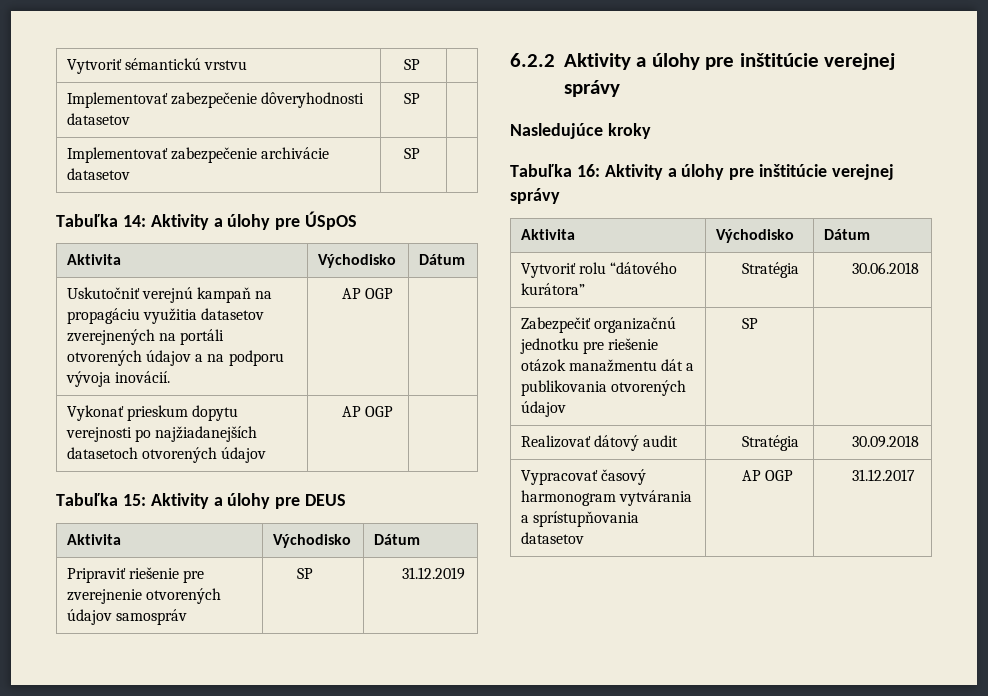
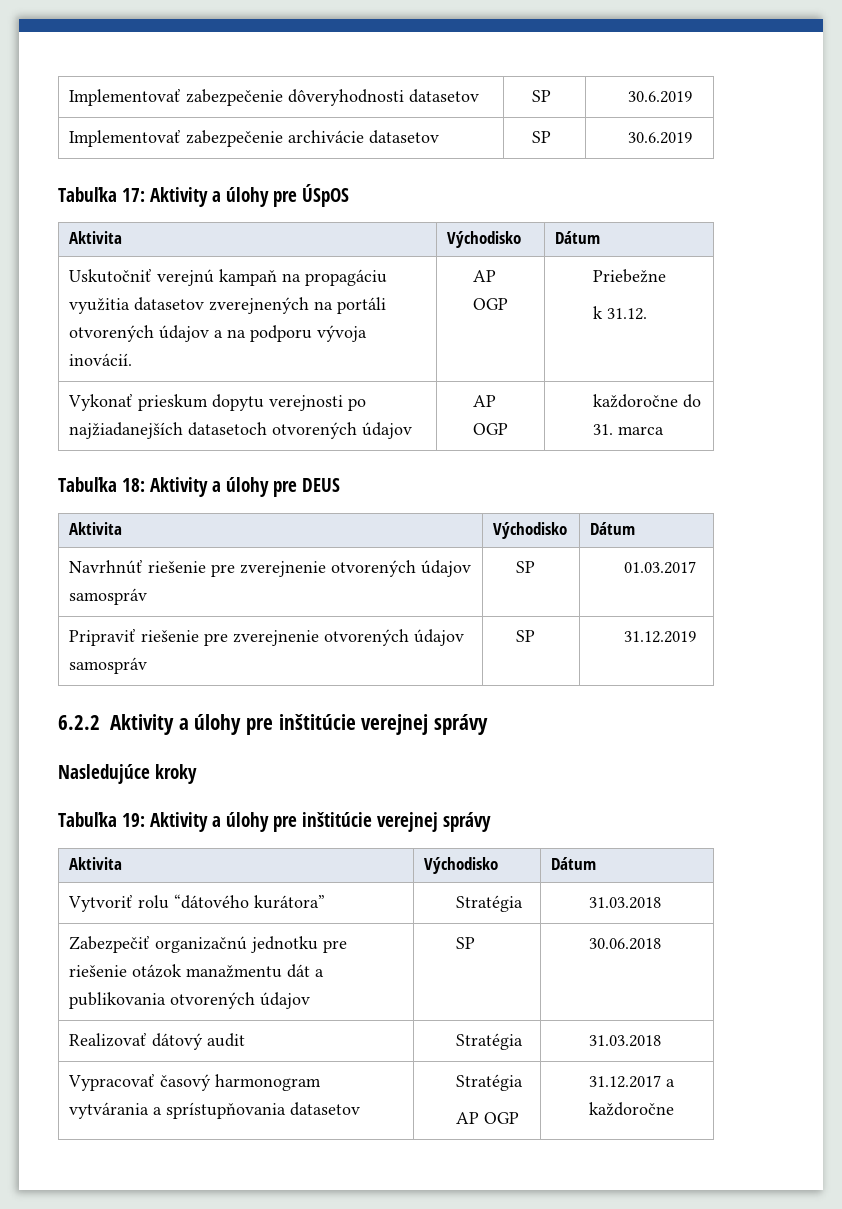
- Vytvoriť sémantickú vrstvu | SP |
- Implementovať zabezpečenie dôveryhodnosti datasetov | SP |
+ Implementovať zabezpečenie dôveryhodnosti datasetov | SP | 30.6.2019
- Implementovať zabezpečenie archivácie datasetov | SP |
- Tabuľka 14: Aktivity a úlohy pre ÚSpOS
+ Implementovať zabezpečenie archivácie datasetov | SP | 30.6.2019
+ Tabuľka 17: Aktivity a úlohy pre ÚSpOS
- Uskutočniť verejnú kampaň na propagáciu využitia datasetov zverejnených na portáli otvorených údajov a na podporu vývoja inovácií. | AP OGP |
+ Uskutočniť verejnú kampaň na propagáciu využitia datasetov zverejnených na portáli otvorených údajov a na podporu vývoja inovácií. | AP OGP | Priebežne
+ k 31.12.
- Vykonať prieskum dopytu verejnosti po najžiadanejších datasetoch otvorených údajov | AP OGP |
- Tabuľka 15: Aktivity a úlohy pre DEUS
+ Vykonať prieskum dopytu verejnosti po najžiadanejších datasetoch otvorených údajov | AP OGP | každoročne do 31. marca
+ Tabuľka 18: Aktivity a úlohy pre DEUS
+ Navrhnúť riešenie pre zverejnenie otvorených údajov samospráv | SP | 01.03.2017
- Tabuľka 16: Aktivity a úlohy pre inštitúcie verejnej správy
+ Tabuľka 19: Aktivity a úlohy pre inštitúcie verejnej správy
- Vytvoriť rolu “dátového kurátora” | Stratégia | 30.06.2018
+ Vytvoriť rolu “dátového kurátora” | Stratégia | 31.03.2018
- Zabezpečiť organizačnú jednotku pre riešenie otázok manažmentu dát a publikovania otvorených údajov | SP |
+ Zabezpečiť organizačnú jednotku pre riešenie otázok manažmentu dát a publikovania otvorených údajov | SP | 30.06.2018
- Realizovať dátový audit | Stratégia | 30.09.2018
+ Realizovať dátový audit | Stratégia | 31.03.2018
- Vypracovať časový harmonogram vytvárania a sprístupňovania datasetov | AP OGP | 31.12.2017
+ Vypracovať časový harmonogram vytvárania a sprístupňovania datasetov | Stratégia
+ AP OGP | 31.12.2017 a každoročne

